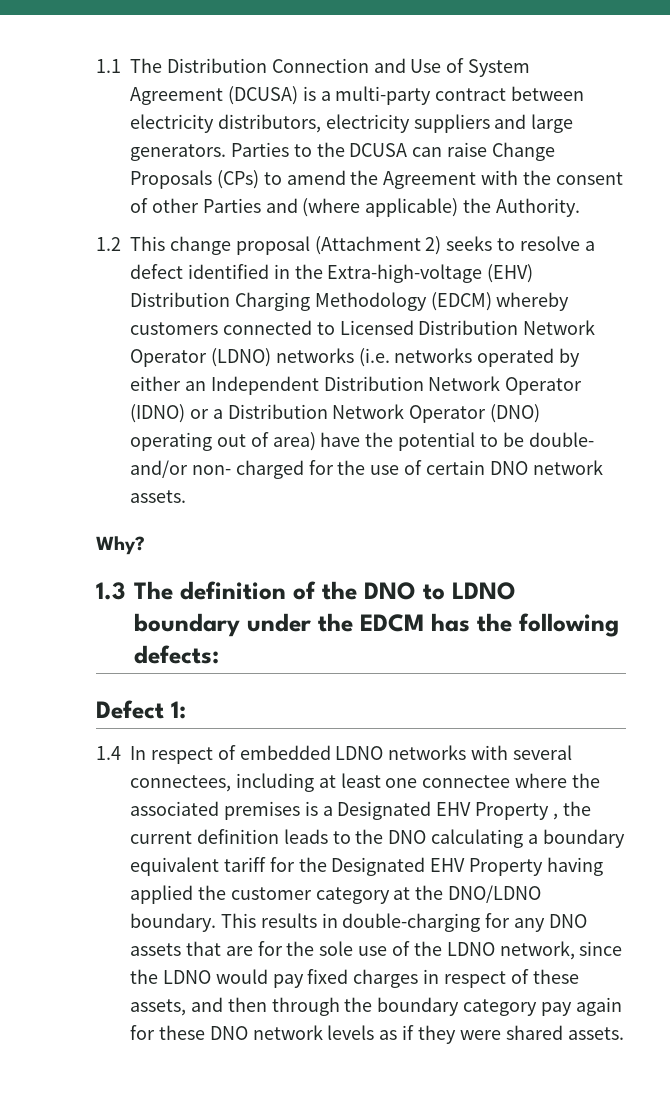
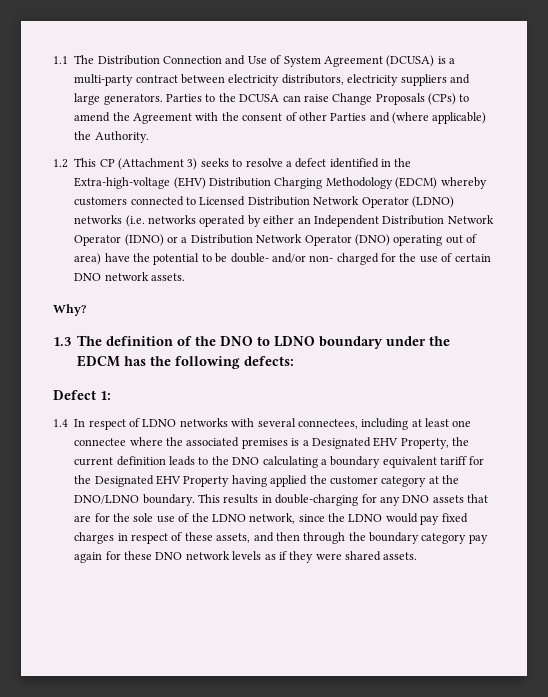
- 1.2 This change proposal (Attachment 2) seeks to resolve a defect identified in the Extra-high-voltage (EHV) Distribution Charging Methodology (EDCM) whereby customers connected to Licensed Distribution Network Operator (LDNO) networks (i.e. networks operated by either an Independent Distribution Network Operator (IDNO) or a Distribution Network Operator (DNO) operating out of area) have the potential to be double- and/or non- charged for the use of certain DNO network assets.
+ 1.2 This CP (Attachment 3) seeks to resolve a defect identified in the Extra-high-voltage (EHV) Distribution Charging Methodology (EDCM) whereby customers connected to Licensed Distribution Network Operator (LDNO) networks (i.e. networks operated by either an Independent Distribution Network Operator (IDNO) or a Distribution Network Operator (DNO) operating out of area) have the potential to be double- and/or non- charged for the use of certain DNO network assets.
- 1.4 In respect of embedded LDNO networks with several connectees, including at least one connectee where the associated premises is a Designated EHV Property , the current definition leads to the DNO calculating a boundary equivalent tariff for the Designated EHV Property having applied the customer category at the DNO/LDNO boundary.
+ 1.4 In respect of LDNO networks with several connectees, including at least one connectee where the associated premises is a Designated EHV Property, the current definition leads to the DNO calculating a boundary equivalent tariff for the Designated EHV Property having applied the customer category at the DNO/LDNO boundary.

